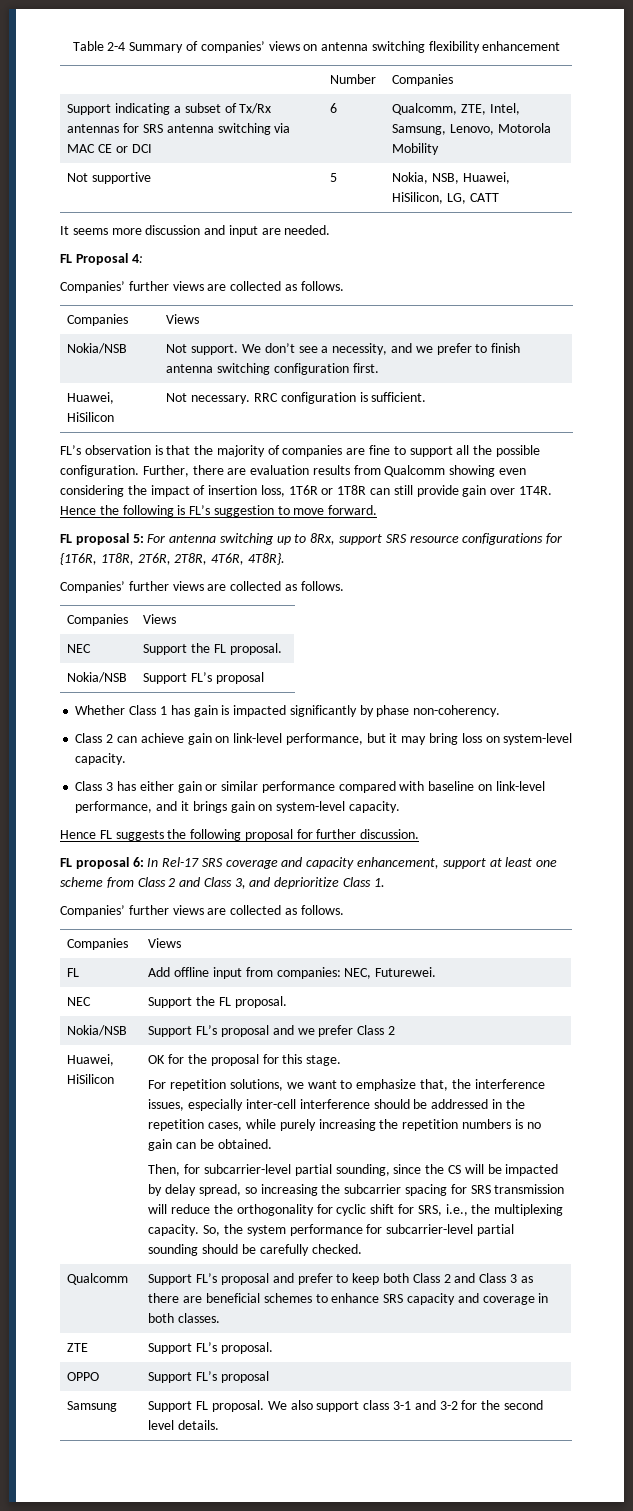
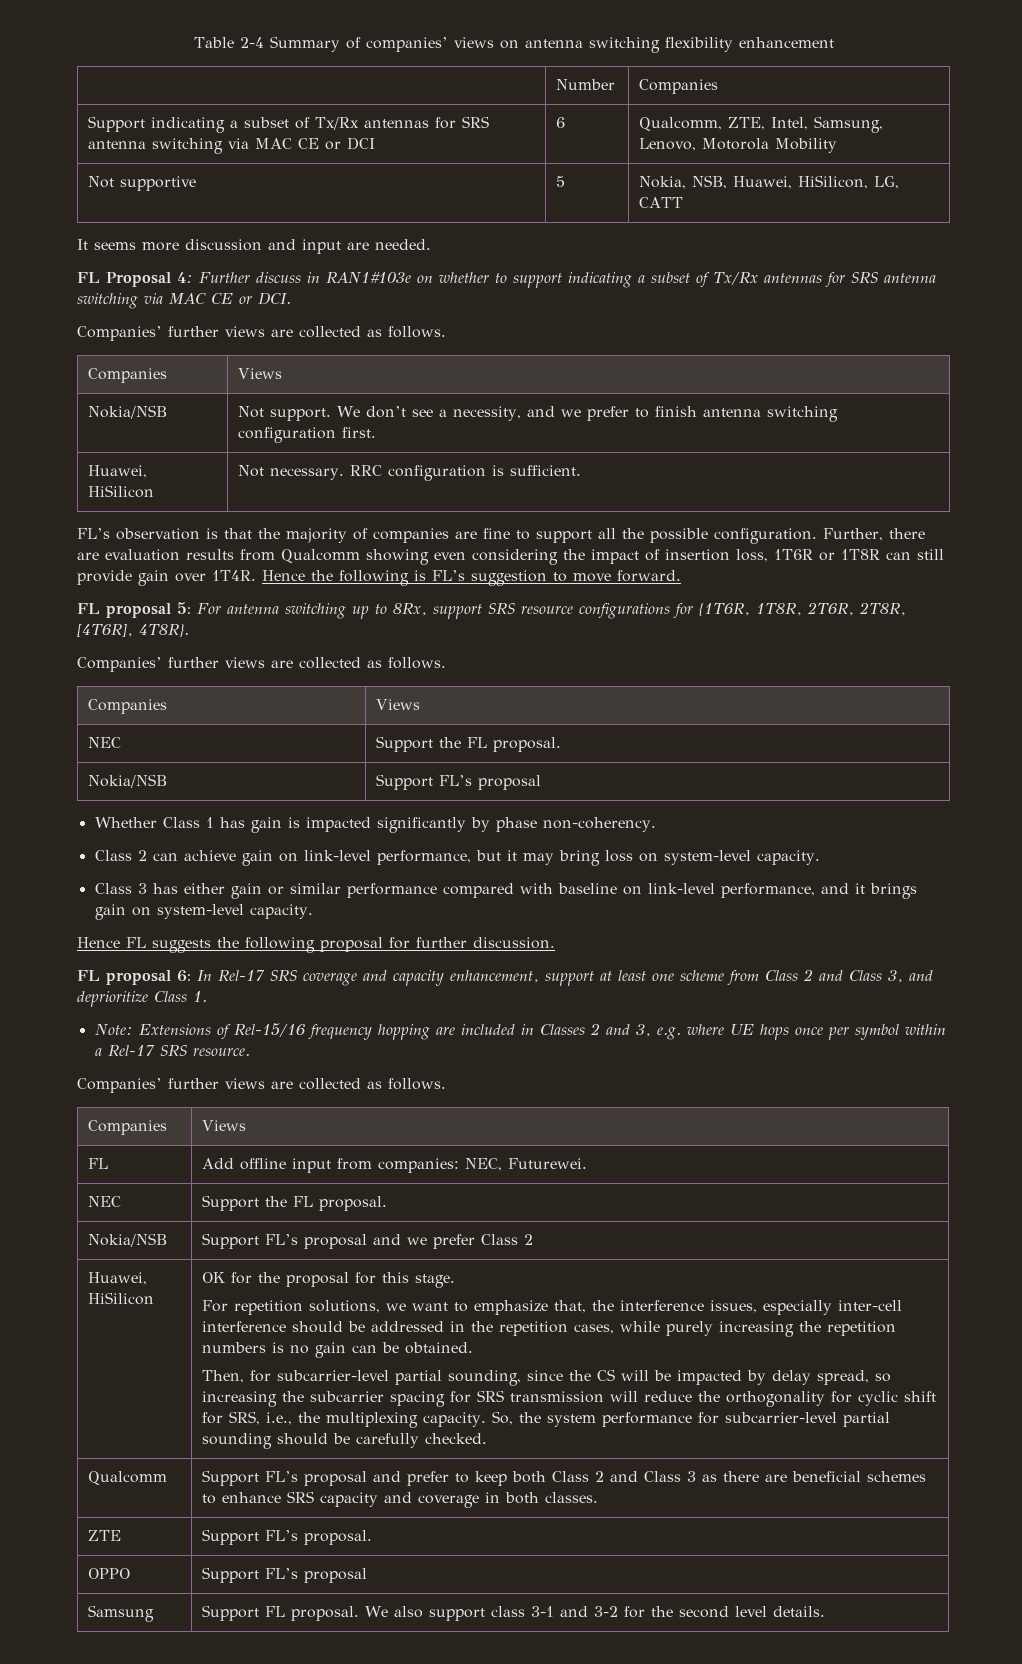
- FL Proposal 4:
+ FL Proposal 4: Further discuss in RAN1#103e on whether to support indicating a subset of Tx/Rx antennas for SRS antenna switching via MAC CE or DCI.
- FL proposal 5: For antenna switching up to 8Rx, support SRS resource configurations for {1T6R, 1T8R, 2T6R, 2T8R, 4T6R, 4T8R}.
+ FL proposal 5: For antenna switching up to 8Rx, support SRS resource configurations for {1T6R, 1T8R, 2T6R, 2T8R, [4T6R], 4T8R}.
+ Note: Extensions of Rel-15/16 frequency hopping are included in Classes 2 and 3, e.g. where UE hops once per symbol within a Rel-17 SRS resource.

